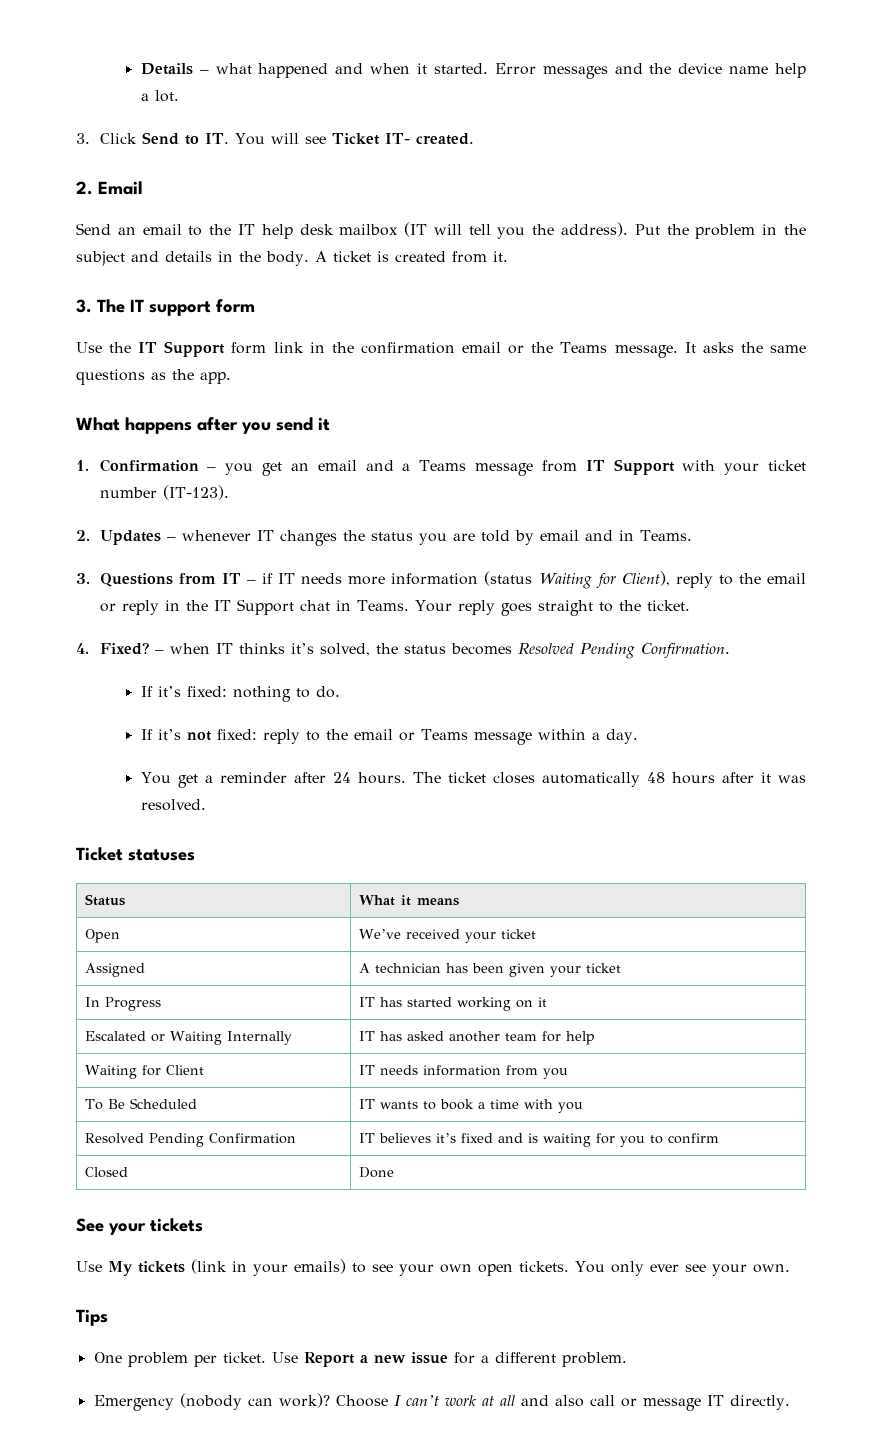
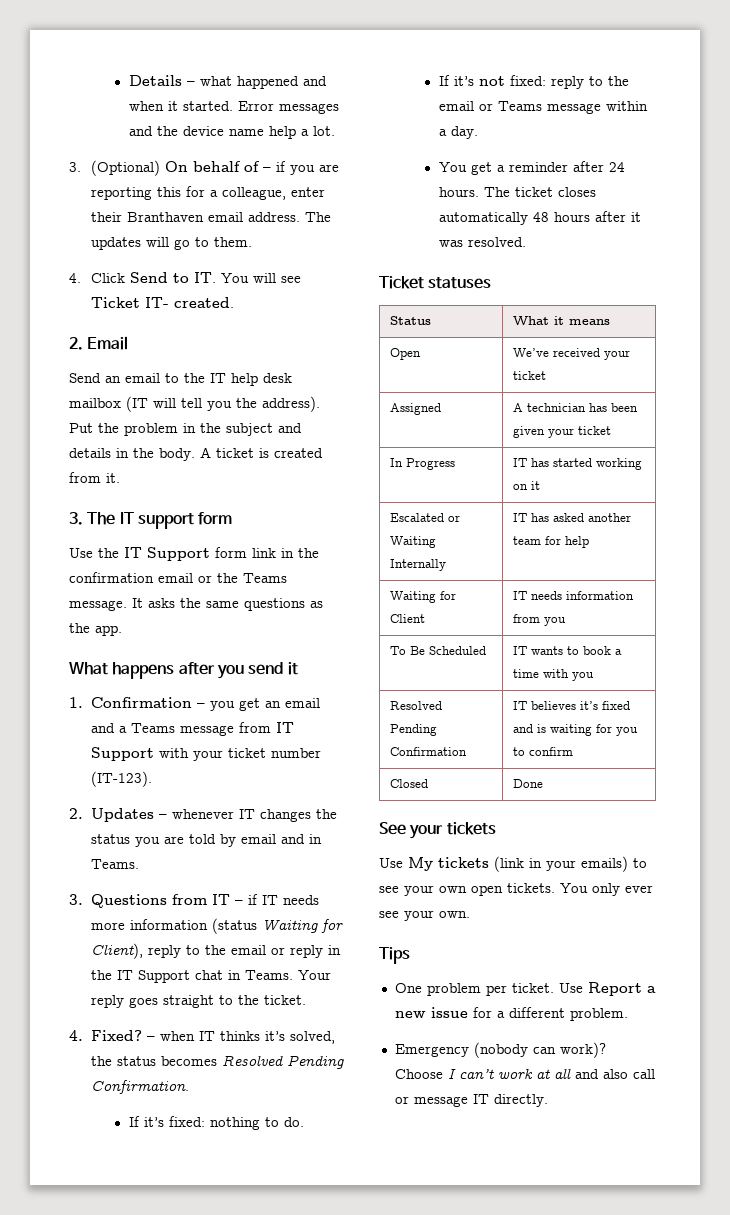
- 3. Click Send to IT. You will see Ticket IT- created.
+ 3. (Optional) On behalf of – if you are reporting this for a colleague, enter their Branthaven email address. The updates will go to them.
+ 4. Click Send to IT. You will see Ticket IT- created.

